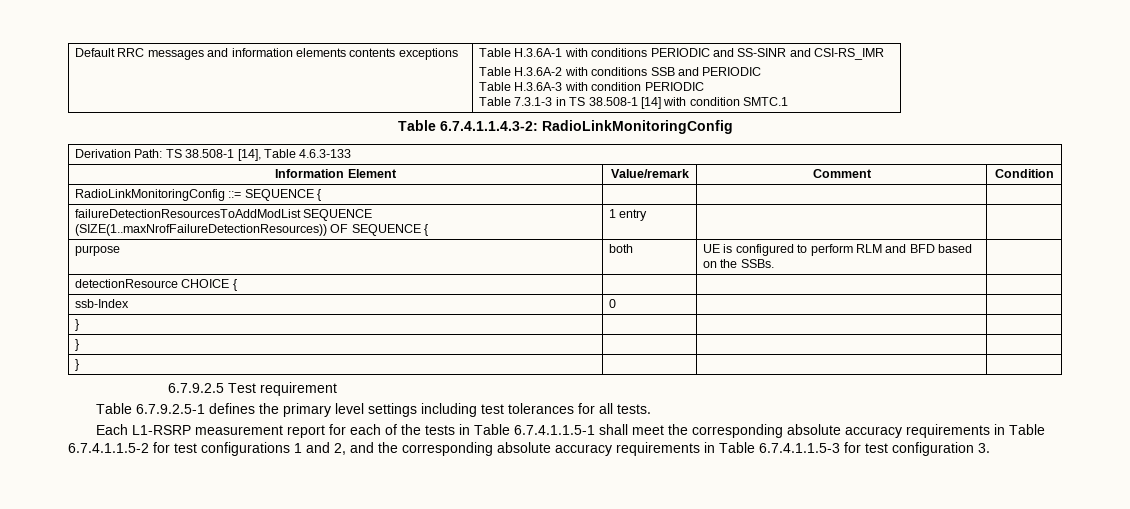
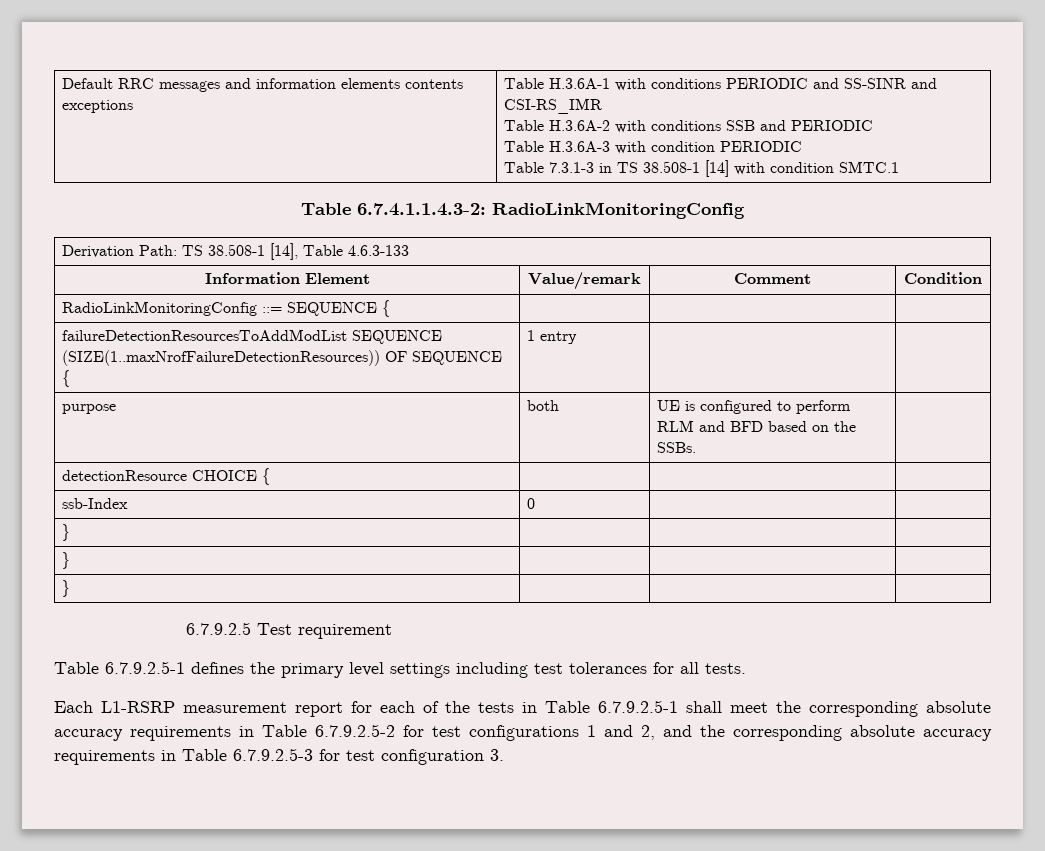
- Each L1-RSRP measurement report for each of the tests in Table 6.7.4.1.1.5-1 shall meet the corresponding absolute accuracy requirements in Table 6.7.4.1.1.5-2 for test configurations 1 and 2, and the corresponding absolute accuracy requirements in Table 6.7.4.1.1.5-3 for test configuration 3.
+ Each L1-RSRP measurement report for each of the tests in Table 6.7.9.2.5-1 shall meet the corresponding absolute accuracy requirements in Table 6.7.9.2.5-2 for test configurations 1 and 2, and the corresponding absolute accuracy requirements in Table 6.7.9.2.5-3 for test configuration 3.

